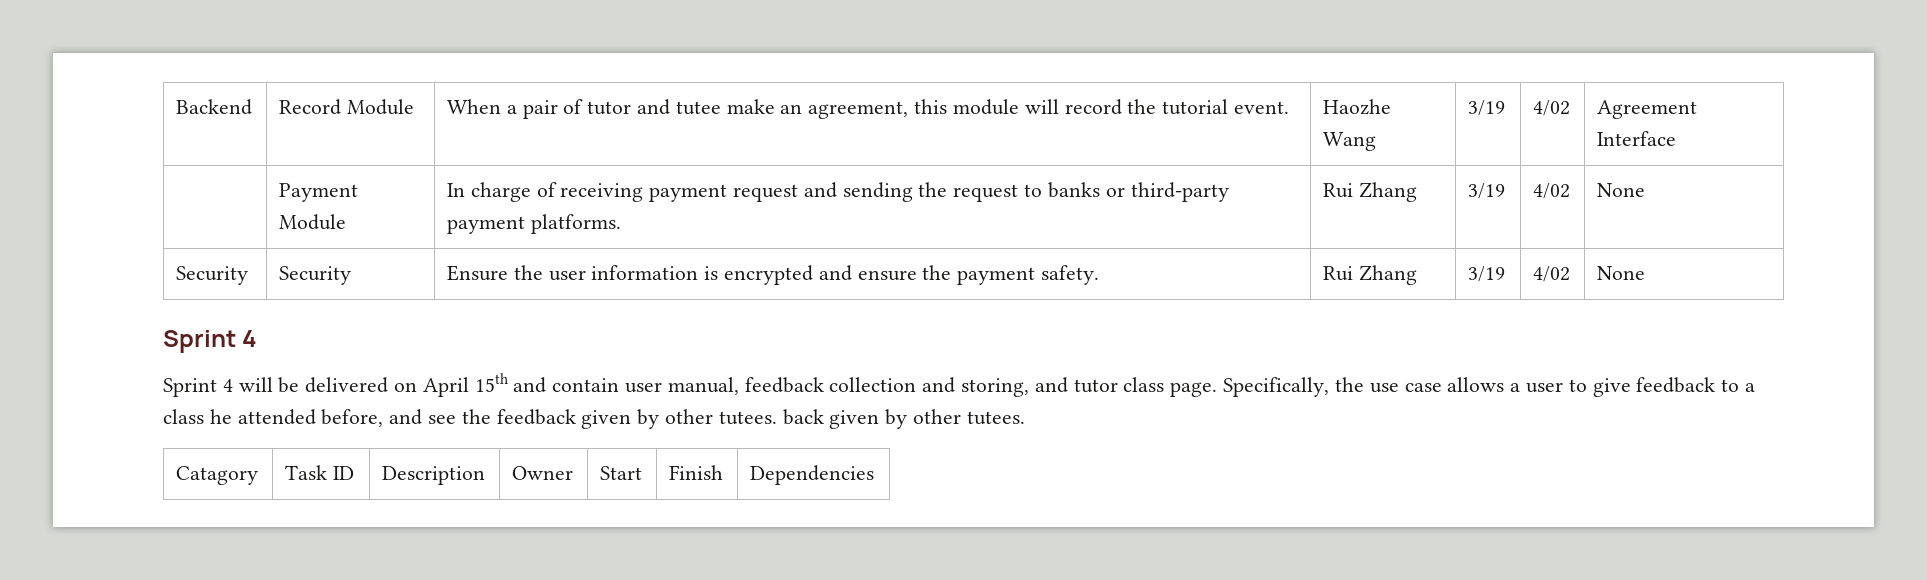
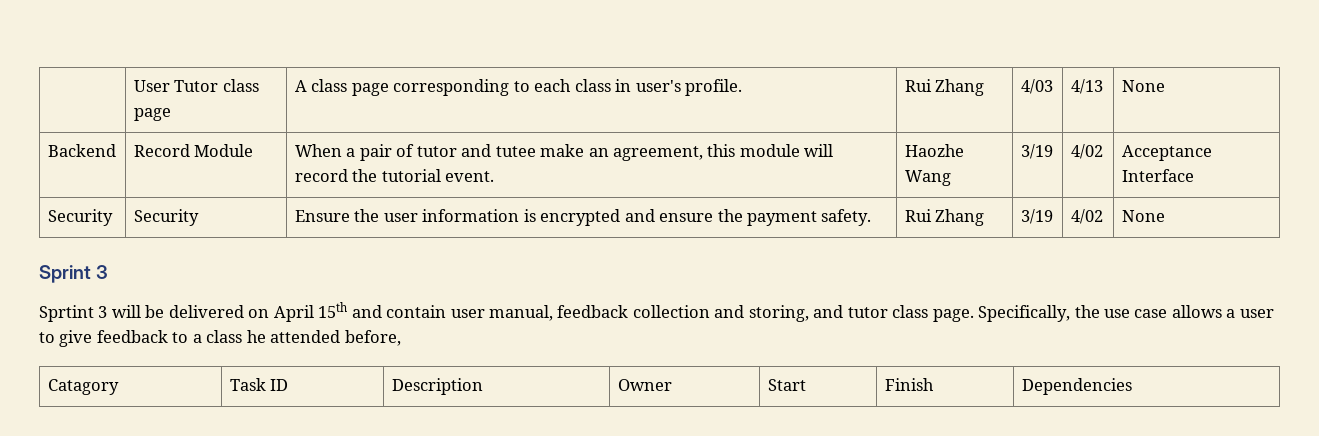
+ | User Tutor class page | A class page corresponding to each class in user's profile. | Rui Zhang | 4/03 | 4/13 | None
- Backend | Record Module | When a pair of tutor and tutee make an agreement, this module will record the tutorial event. | Haozhe Wang | 3/19 | 4/02 | Agreement Interface
+ Backend | Record Module | When a pair of tutor and tutee make an agreement, this module will record the tutorial event. | Haozhe Wang | 3/19 | 4/02 | Acceptance Interface
- | Payment Module | In charge of receiving payment request and sending the request to banks or third-party payment platforms. | Rui Zhang | 3/19 | 4/02 | None
  Security | Security | Ensure the user information is encrypted and ensure the payment safety. | Rui Zhang | 3/19 | 4/02 | None
- Sprint 4
- Sprint 4 will be delivered on April 15th and contain user manual, feedback collection and storing, and tutor class page.
+ Sprint 3
+ Sprtint 3 will be delivered on April 15th and contain user manual, feedback collection and storing, and tutor class page.
- Specifically, the use case allows a user to give feedback to a class he attended before, and see the feedback given by other tutees. back given by other tutees.
+ Specifically, the use case allows a user to give feedback to a class he attended before,

